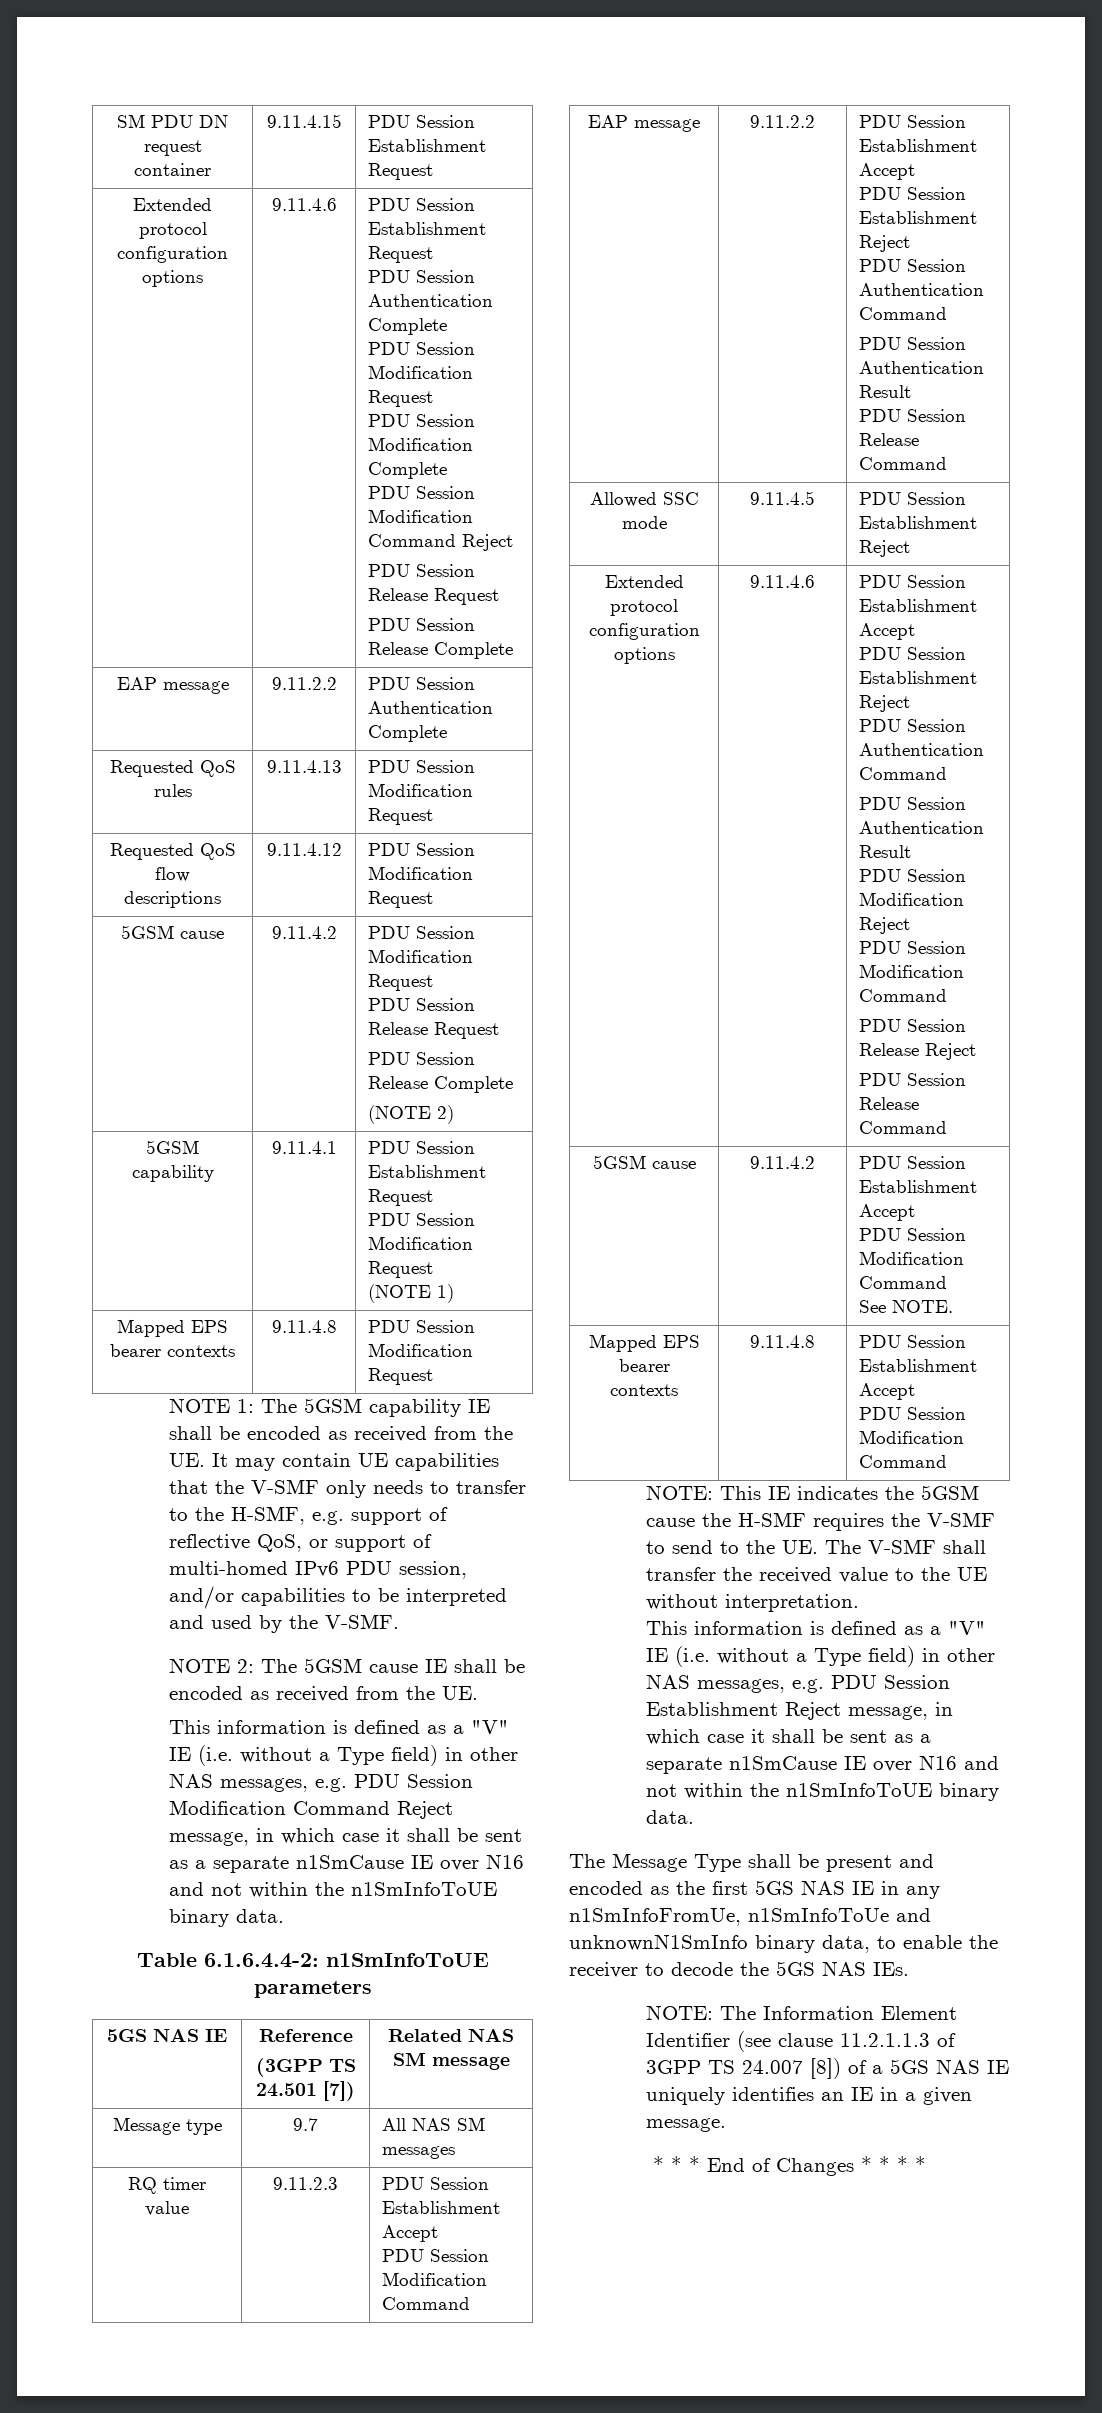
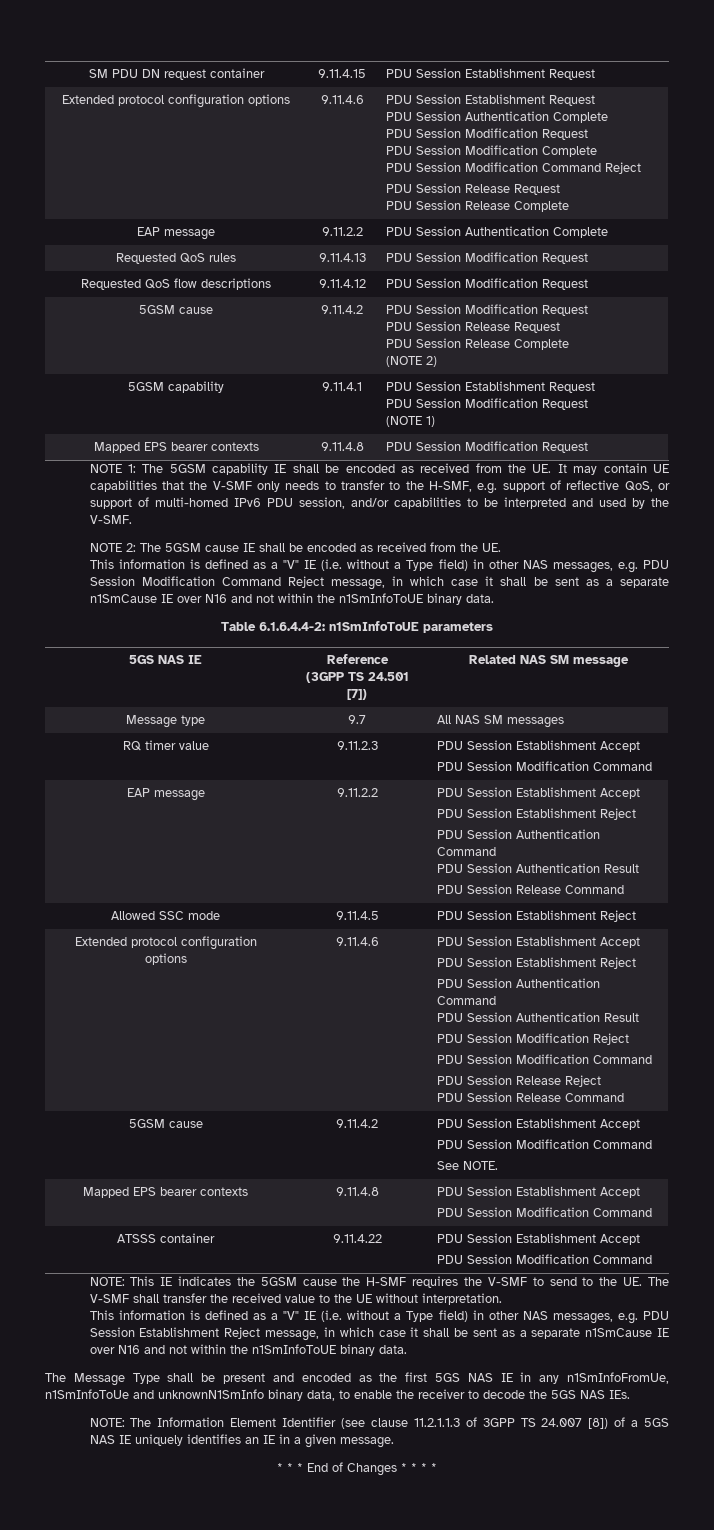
+ ATSSS container | 9.11.4.22 | PDU Session Establishment Accept
+ PDU Session Modification Command

